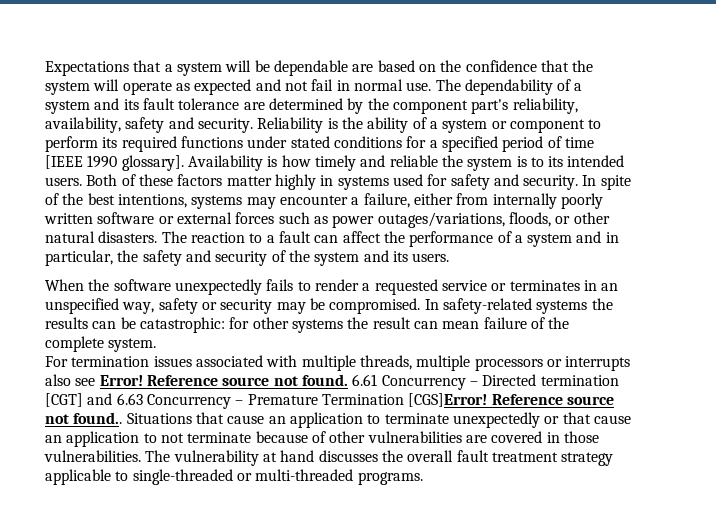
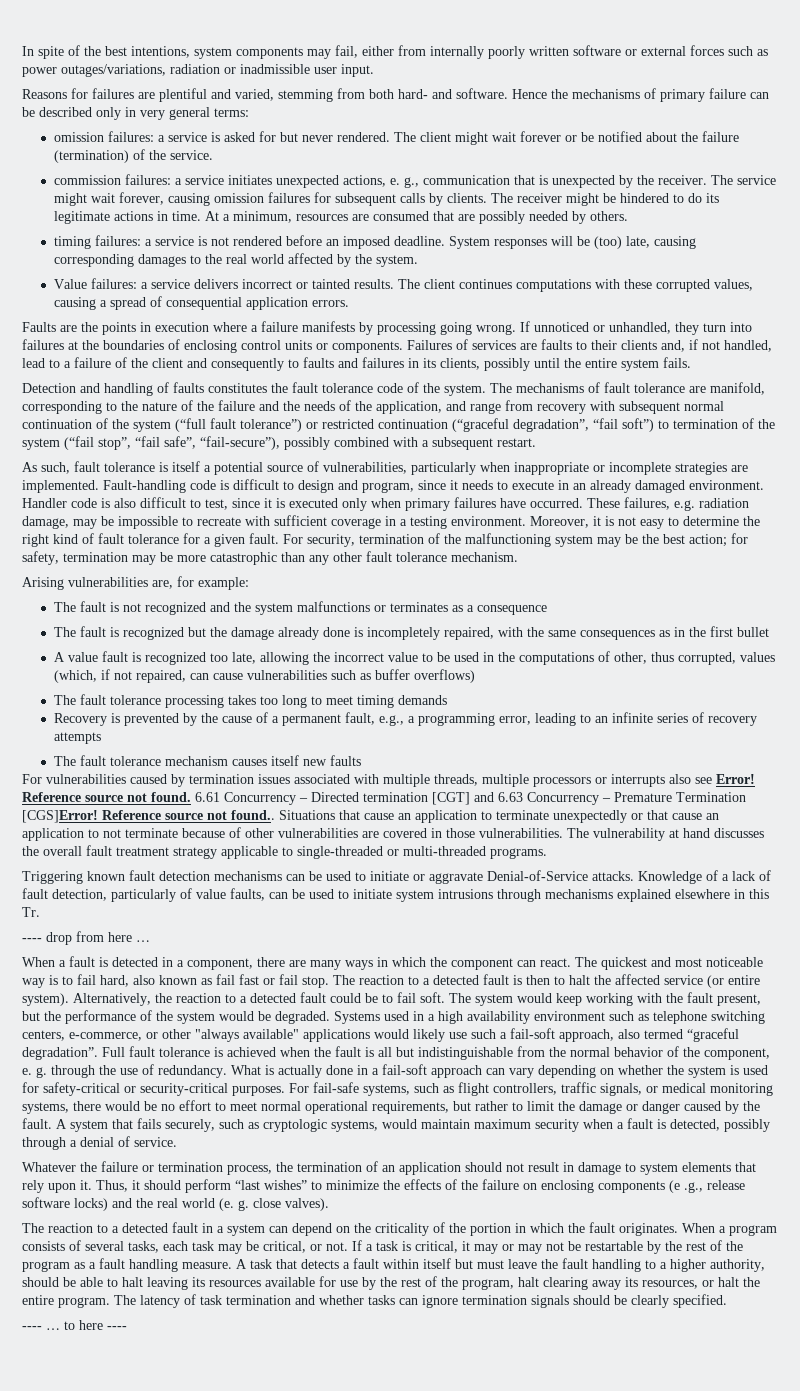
- Expectations that a system will be dependable are based on the confidence that the system will operate as expected and not fail in normal use. The dependability of a system and its fault tolerance are determined by the component part's reliability, availability, safety and security. Reliability is the ability of a system or component to perform its required functions under stated conditions for a specified period of time [IEEE 1990 glossary]. Availability is how timely and reliable the system is to its intended users. Both of these factors matter highly in systems used for safety and security. In spite of the best intentions, systems may encounter a failure, either from internally poorly written software or external forces such as power outages/variations, floods, or other natural disasters. The reaction to a fault can affect the performance of a system and in particular, the safety and security of the system and its users.
- When the software unexpectedly fails to render a requested service or terminates in an unspecified way, safety or security may be compromised. In safety-related systems the results can be catastrophic: for other systems the result can mean failure of the complete system.
- For termination issues associated with multiple threads, multiple processors or interrupts also see Error!
+ In spite of the best intentions, system components may fail, either from internally poorly written software or external forces such as power outages/variations, radiation or inadmissible user input.
+ Reasons for failures are plentiful and varied, stemming from both hard- and software. Hence the mechanisms of primary failure can be described only in very general terms:
+ omission failures: a service is asked for but never rendered. The client might wait forever or be notified about the failure (termination) of the service.
+ commission failures: a service initiates unexpected actions, e. g., communication that is unexpected by the receiver. The service might wait forever, causing omission failures for subsequent calls by clients. The receiver might be hindered to do its legitimate actions in time. At a minimum, resources are consumed that are possibly needed by others.
+ timing failures: a service is not rendered before an imposed deadline. System responses will be (too) late, causing corresponding damages to the real world affected by the system.
+ Value failures: a service delivers incorrect or tainted results. The client continues computations with these corrupted values, causing a spread of consequential application errors.
+ Faults are the points in execution where a failure manifests by processing going wrong. If unnoticed or unhandled, they turn into failures at the boundaries of enclosing control units or components. Failures of services are faults to their clients and, if not handled, lead to a failure of the client and consequently to faults and failures in its clients, possibly until the entire system fails.
+ Detection and handling of faults constitutes the fault tolerance code of the system. The mechanisms of fault tolerance are manifold, corresponding to the nature of the failure and the needs of the application, and range from recovery with subsequent normal continuation of the system (“full fault tolerance”) or restricted continuation (“graceful degradation”, “fail soft”) to termination of the system (“fail stop”, “fail safe”, “fail-secure”), possibly combined with a subsequent restart.
+ As such, fault tolerance is itself a potential source of vulnerabilities, particularly when inappropriate or incomplete strategies are implemented. Fault-handling code is difficult to design and program, since it needs to execute in an already damaged environment. Handler code is also difficult to test, since it is executed only when primary failures have occurred. These failures, e.g. radiation damage, may be impossible to recreate with sufficient coverage in a testing environment. Moreover, it is not easy to determine the right kind of fault tolerance for a given fault. For security, termination of the malfunctioning system may be the best action; for safety, termination may be more catastrophic than any other fault tolerance mechanism.
+ Arising vulnerabilities are, for example:
+ The fault is not recognized and the system malfunctions or terminates as a consequence
+ The fault is recognized but the damage already done is incompletely repaired, with the same consequences as in the first bullet
+ A value fault is recognized too late, allowing the incorrect value to be used in the computations of other, thus corrupted, values (which, if not repaired, can cause vulnerabilities such as buffer overflows)
+ The fault tolerance processing takes too long to meet timing demands
+ Recovery is prevented by the cause of a permanent fault, e.g., a programming error, leading to an infinite series of recovery attempts
+ The fault tolerance mechanism causes itself new faults
+ For vulnerabilities caused by termination issues associated with multiple threads, multiple processors or interrupts also see Error!
+ Triggering known fault detection mechanisms can be used to initiate or aggravate Denial-of-Service attacks. Knowledge of a lack of fault detection, particularly of value faults, can be used to initiate system intrusions through mechanisms explained elsewhere in this Tr.
+ ---- drop from here …
+ When a fault is detected in a component, there are many ways in which the component can react. The quickest and most noticeable way is to fail hard, also known as fail fast or fail stop. The reaction to a detected fault is then to halt the affected service (or entire system). Alternatively, the reaction to a detected fault could be to fail soft. The system would keep working with the fault present, but the performance of the system would be degraded. Systems used in a high availability environment such as telephone switching centers, e-commerce, or other "always available" applications would likely use such a fail-soft approach, also termed “graceful degradation”. Full fault tolerance is achieved when the fault is all but indistinguishable from the normal behavior of the component, e. g. through the use of redundancy. What is actually done in a fail-soft approach can vary depending on whether the system is used for safety-critical or security-critical purposes. For fail-safe systems, such as flight controllers, traffic signals, or medical monitoring systems, there would be no effort to meet normal operational requirements, but rather to limit the damage or danger caused by the fault. A system that fails securely, such as cryptologic systems, would maintain maximum security when a fault is detected, possibly through a denial of service.
+ Whatever the failure or termination process, the termination of an application should not result in damage to system elements that rely upon it. Thus, it should perform “last wishes” to minimize the effects of the failure on enclosing components (e .g., release software locks) and the real world (e. g. close valves).
+ The reaction to a detected fault in a system can depend on the criticality of the portion in which the fault originates. When a program consists of several tasks, each task may be critical, or not. If a task is critical, it may or may not be restartable by the rest of the program as a fault handling measure. A task that detects a fault within itself but must leave the fault handling to a higher authority, should be able to halt leaving its resources available for use by the rest of the program, halt clearing away its resources, or halt the entire program. The latency of task termination and whether tasks can ignore termination signals should be clearly specified.
+ ---- … to here ----

